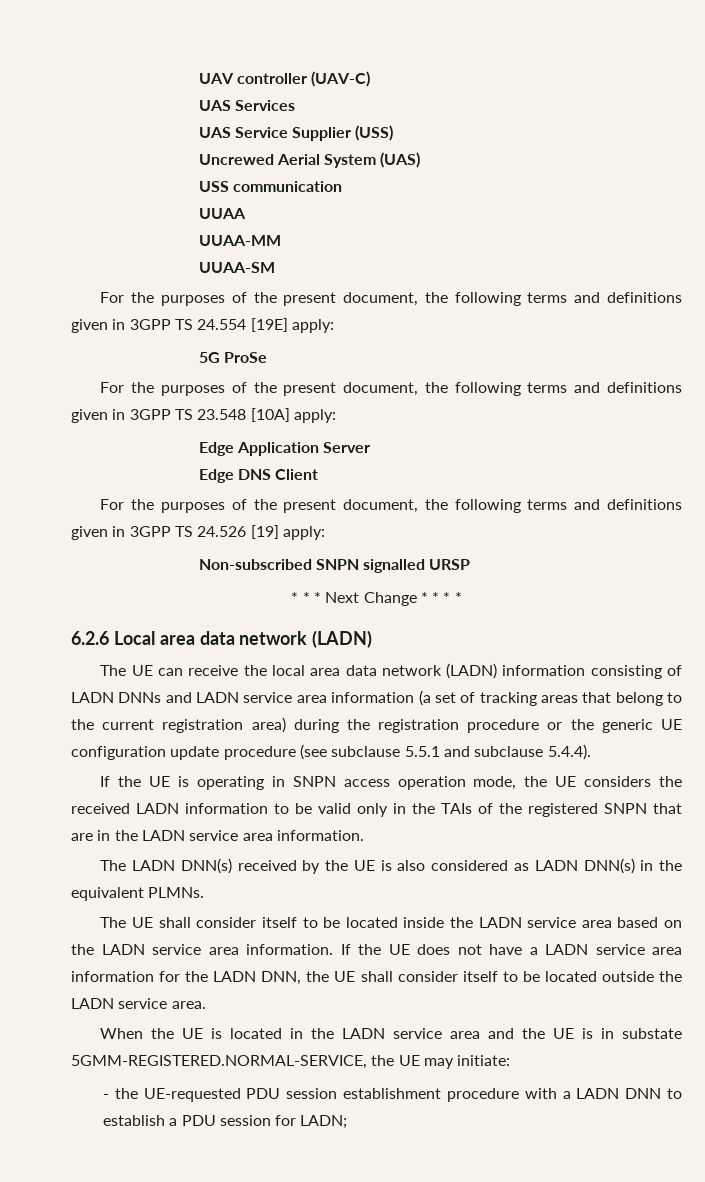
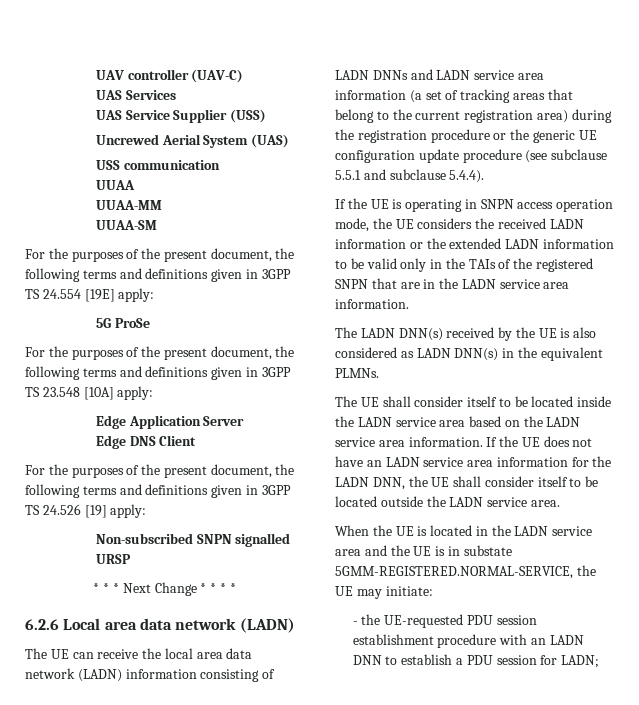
- If the UE is operating in SNPN access operation mode, the UE considers the received LADN information to be valid only in the TAIs of the registered SNPN that are in the LADN service area information.
+ If the UE is operating in SNPN access operation mode, the UE considers the received LADN information or the extended LADN information to be valid only in the TAIs of the registered SNPN that are in the LADN service area information.
- If the UE does not have a LADN service area information for the LADN DNN, the UE shall consider itself to be located outside the LADN service area.
+ If the UE does not have an LADN service area information for the LADN DNN, the UE shall consider itself to be located outside the LADN service area.
- - the UE-requested PDU session establishment procedure with a LADN DNN to establish a PDU session for LADN;
+ - the UE-requested PDU session establishment procedure with an LADN DNN to establish a PDU session for LADN;

